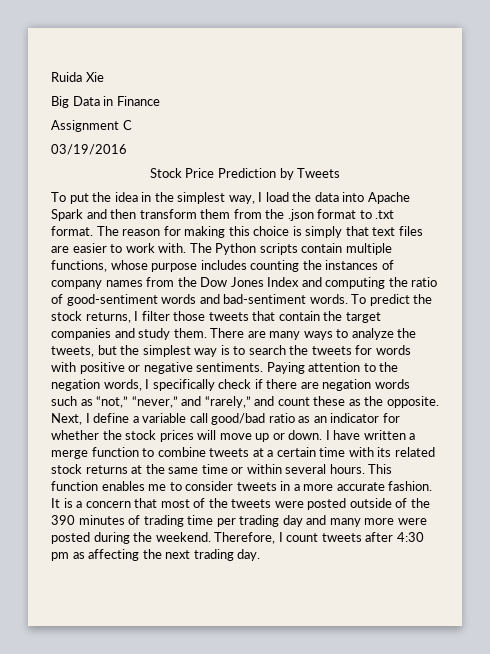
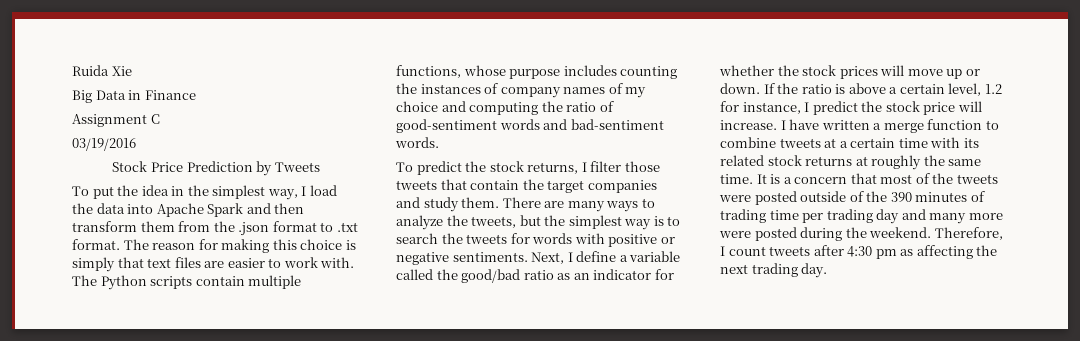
- The Python scripts contain multiple functions, whose purpose includes counting the instances of company names from the Dow Jones Index and computing the ratio of good-sentiment words and bad-sentiment words. To predict the stock returns, I filter those tweets that contain the target companies and study them.
+ The Python scripts contain multiple functions, whose purpose includes counting the instances of company names of my choice and computing the ratio of good-sentiment words and bad-sentiment words.
+ To predict the stock returns, I filter those tweets that contain the target companies and study them.
- Paying attention to the negation words, I specifically check if there are negation words such as “not,” “never,” and “rarely,” and count these as the opposite.
- Next, I define a variable call good/bad ratio as an indicator for whether the stock prices will move up or down.
+ Next, I define a variable called the good/bad ratio as an indicator for whether the stock prices will move up or down.
+ If the ratio is above a certain level, 1.2 for instance, I predict the stock price will increase.
- I have written a merge function to combine tweets at a certain time with its related stock returns at the same time or within several hours. This function enables me to consider tweets in a more accurate fashion.
+ I have written a merge function to combine tweets at a certain time with its related stock returns at roughly the same time.

